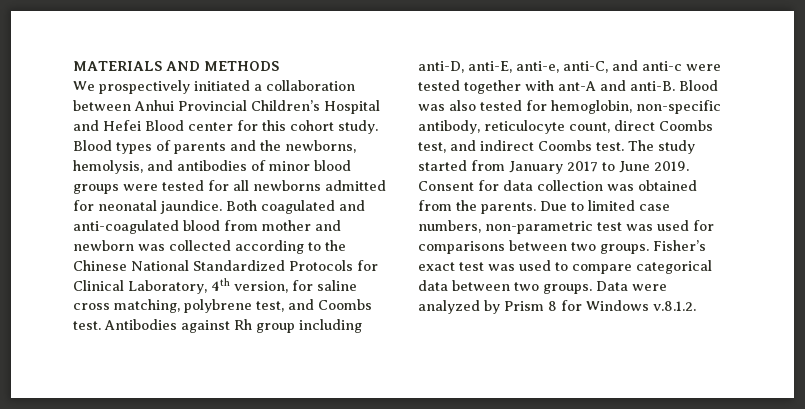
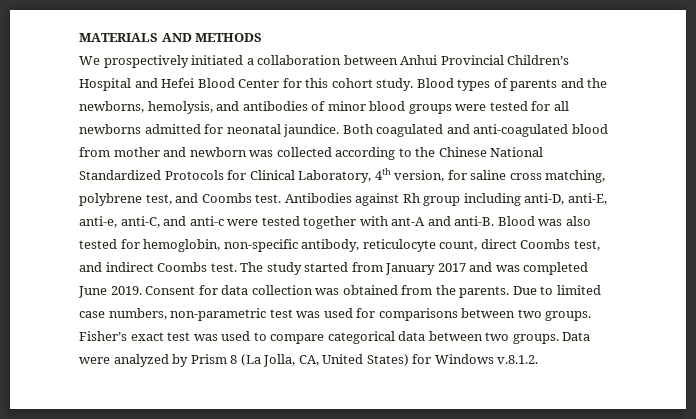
- We prospectively initiated a collaboration between Anhui Provincial Children’s Hospital and Hefei Blood center for this cohort study.
+ We prospectively initiated a collaboration between Anhui Provincial Children’s Hospital and Hefei Blood Center for this cohort study.
- The study started from January 2017 to June 2019.
+ The study started from January 2017 and was completed June 2019.
- Data were analyzed by Prism 8 for Windows v.8.1.2.
+ Data were analyzed by Prism 8 (La Jolla, CA, United States) for Windows v.8.1.2.

